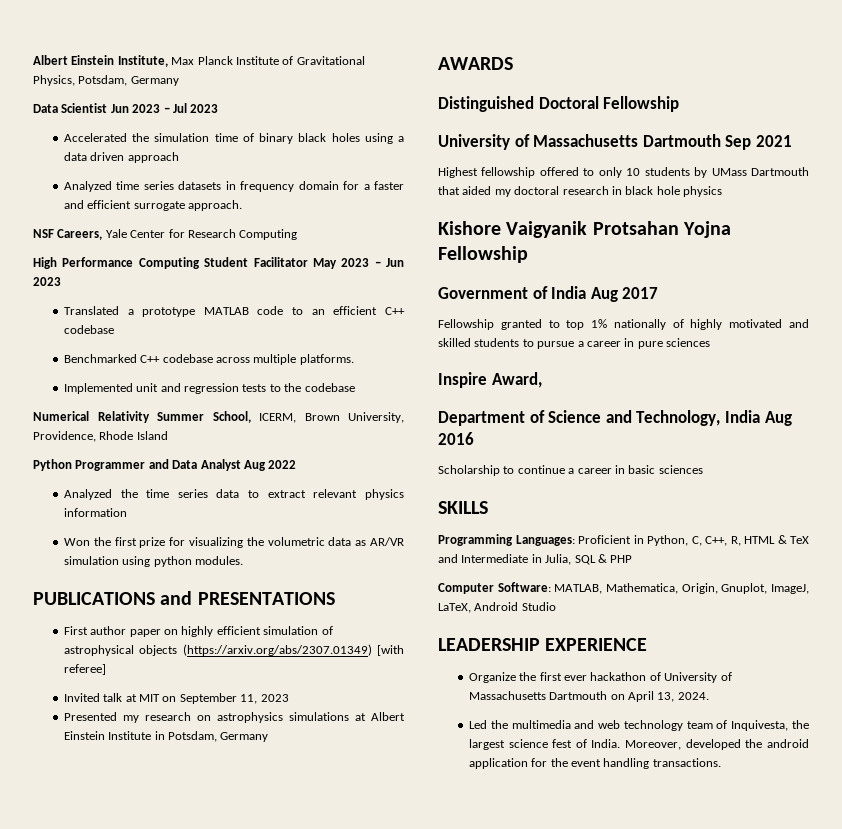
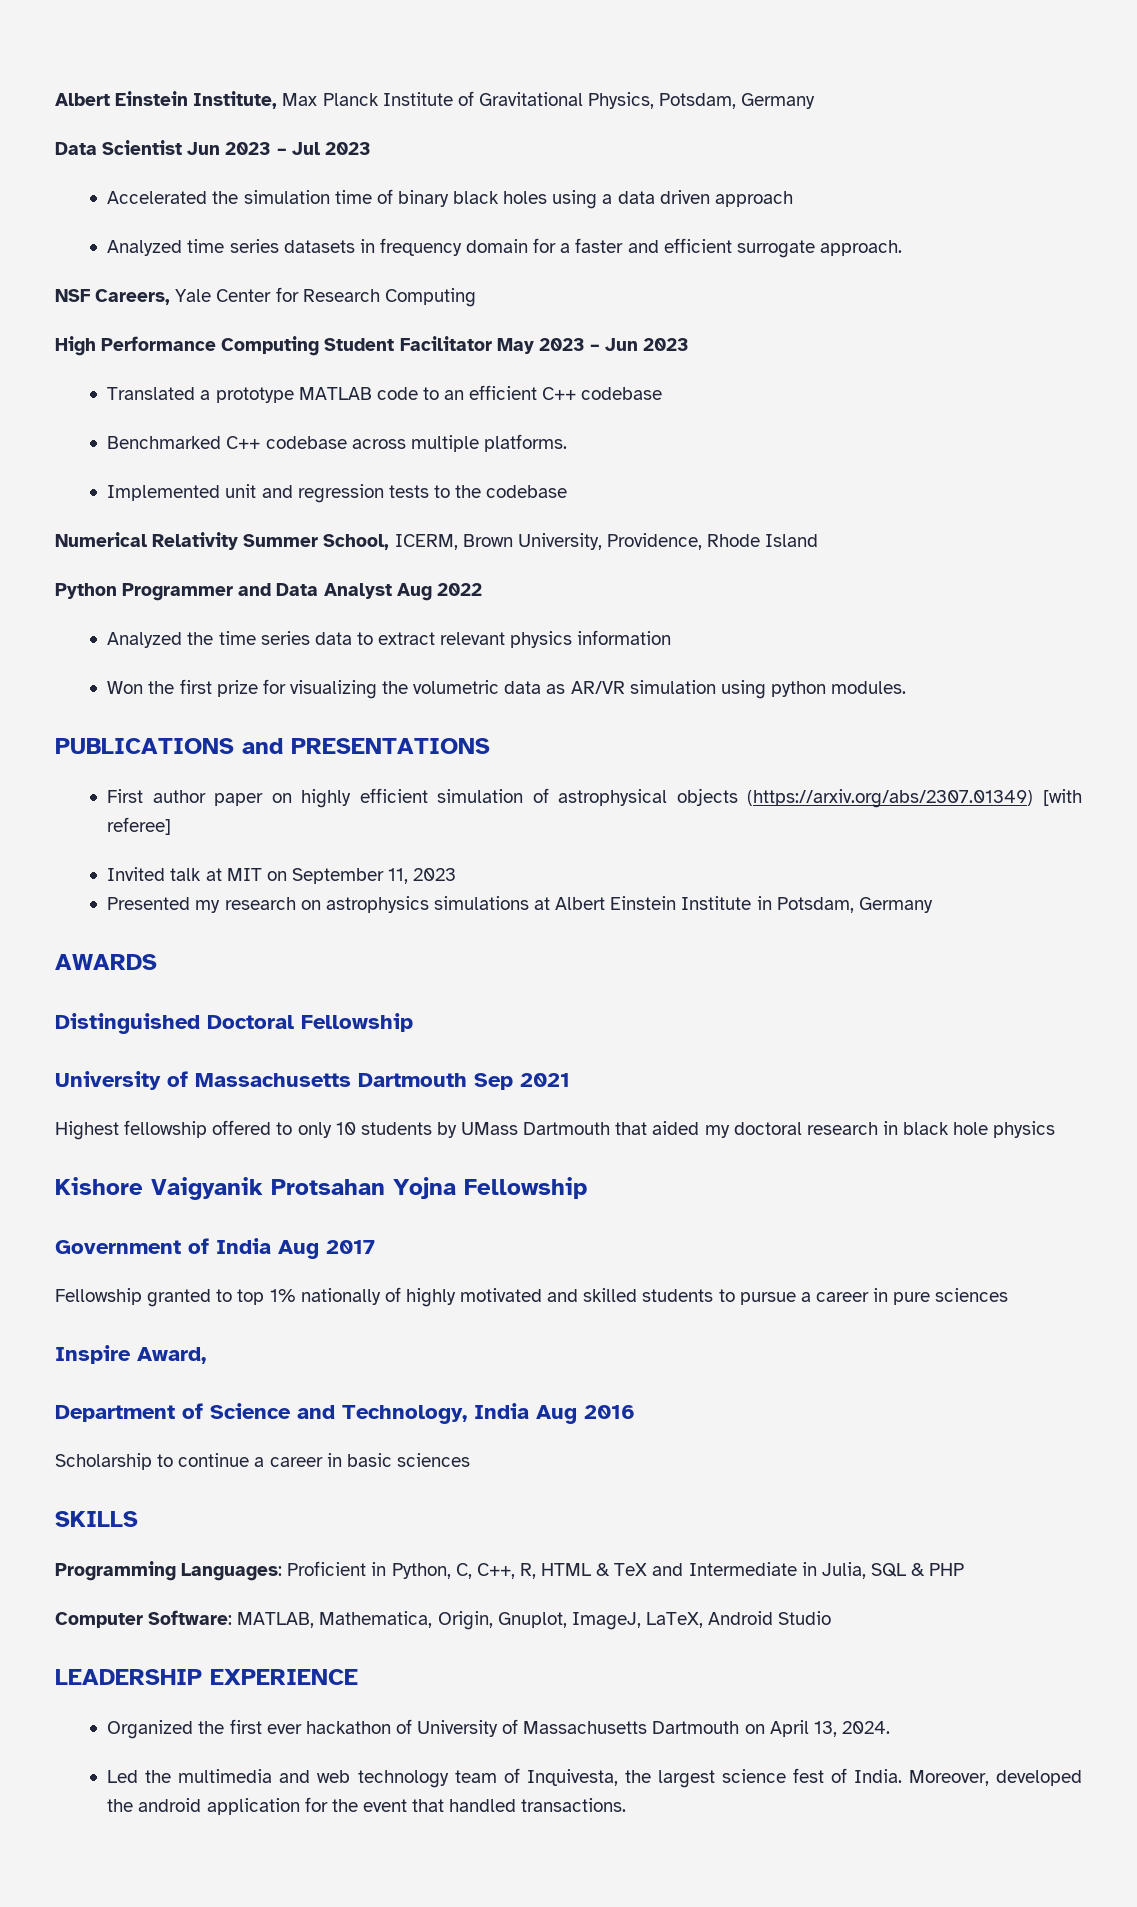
- Organize the first ever hackathon of University of Massachusetts Dartmouth on April 13, 2024.
+ Organized the first ever hackathon of University of Massachusetts Dartmouth on April 13, 2024.
- Moreover, developed the android application for the event handling transactions.
+ Moreover, developed the android application for the event that handled transactions.

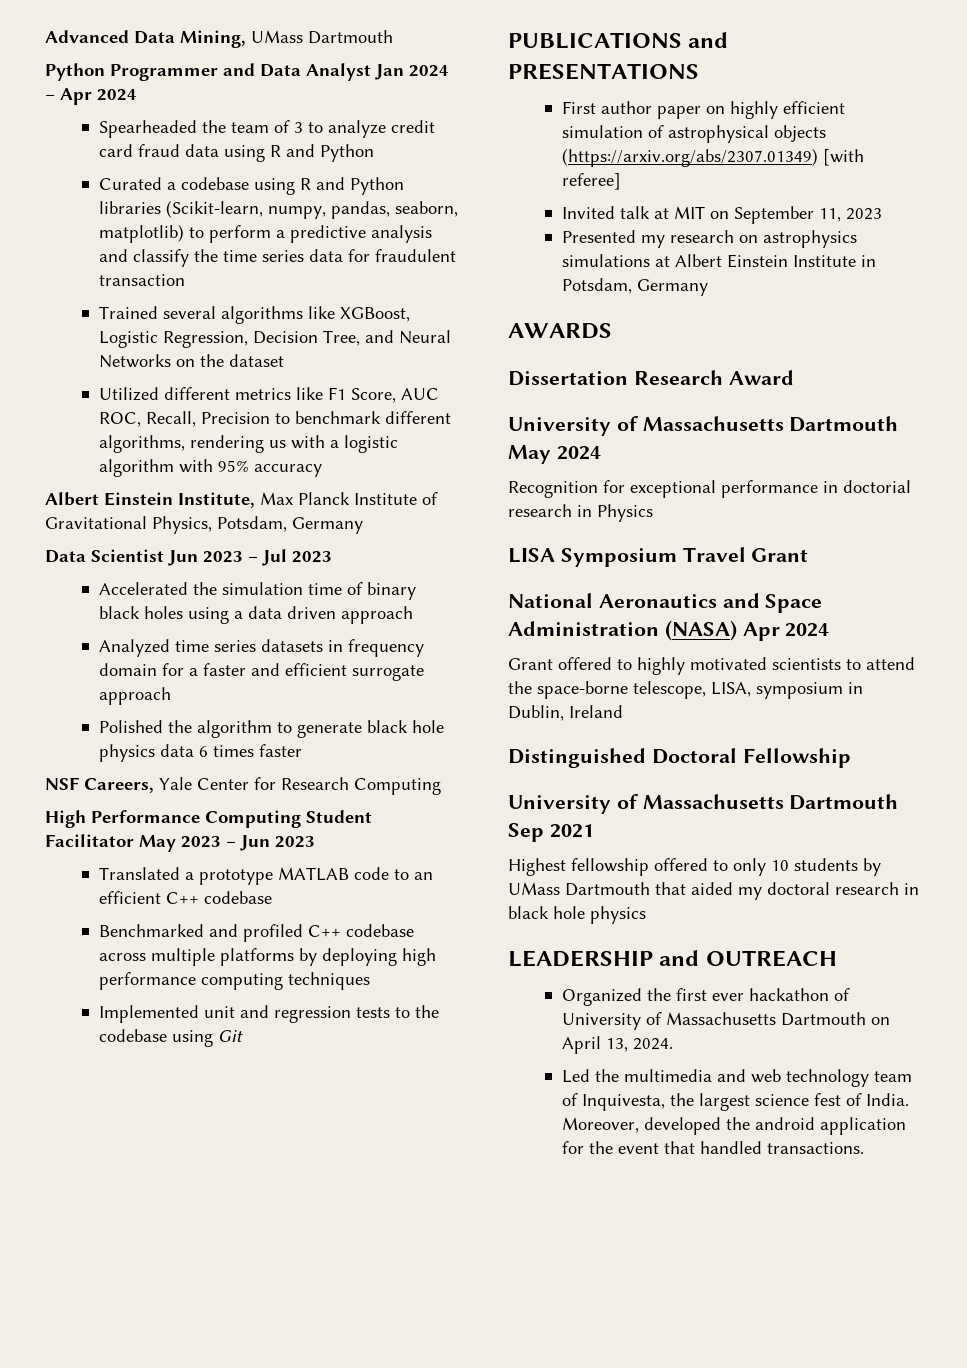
+ Advanced Data Mining, UMass Dartmouth
+ Python Programmer and Data Analyst Jan 2024 – Apr 2024
+ Spearheaded the team of 3 to analyze credit card fraud data using R and Python
+ Curated a codebase using R and Python libraries (Scikit-learn, numpy, pandas, seaborn, matplotlib) to perform a predictive analysis and classify the time series data for fraudulent transaction
+ Trained several algorithms like XGBoost, Logistic Regression, Decision Tree, and Neural Networks on the dataset
+ Utilized different metrics like F1 Score, AUC ROC, Recall, Precision to benchmark different algorithms, rendering us with a logistic algorithm with 95% accuracy
- Analyzed time series datasets in frequency domain for a faster and efficient surrogate approach.
+ Analyzed time series datasets in frequency domain for a faster and efficient surrogate approach
+ Polished the algorithm to generate black hole physics data 6 times faster
- Benchmarked C++ codebase across multiple platforms.
+ Benchmarked and profiled C++ codebase across multiple platforms by deploying high performance computing techniques
- Implemented unit and regression tests to the codebase
- Numerical Relativity Summer School, ICERM, Brown University, Providence, Rhode Island
- Python Programmer and Data Analyst Aug 2022
- Analyzed the time series data to extract relevant physics information
- Won the first prize for visualizing the volumetric data as AR/VR simulation using python modules.
+ Implemented unit and regression tests to the codebase using Git
+ Dissertation Research Award
+ University of Massachusetts Dartmouth May 2024
+ Recognition for exceptional performance in doctorial research in Physics
+ LISA Symposium Travel Grant
+ National Aeronautics and Space Administration (NASA) Apr 2024
+ Grant offered to highly motivated scientists to attend the space-borne telescope, LISA, symposium in Dublin, Ireland
- Kishore Vaigyanik Protsahan Yojna Fellowship
- Government of India Aug 2017
- Fellowship granted to top 1% nationally of highly motivated and skilled students to pursue a career in pure sciences
- Inspire Award,
- Department of Science and Technology, India Aug 2016
- Scholarship to continue a career in basic sciences
- SKILLS
- Programming Languages: Proficient in Python, C, C++, R, HTML & TeX and Intermediate in Julia, SQL & PHP
- Computer Software: MATLAB, Mathematica, Origin, Gnuplot, ImageJ, LaTeX, Android Studio
- LEADERSHIP EXPERIENCE
+ LEADERSHIP and OUTREACH

